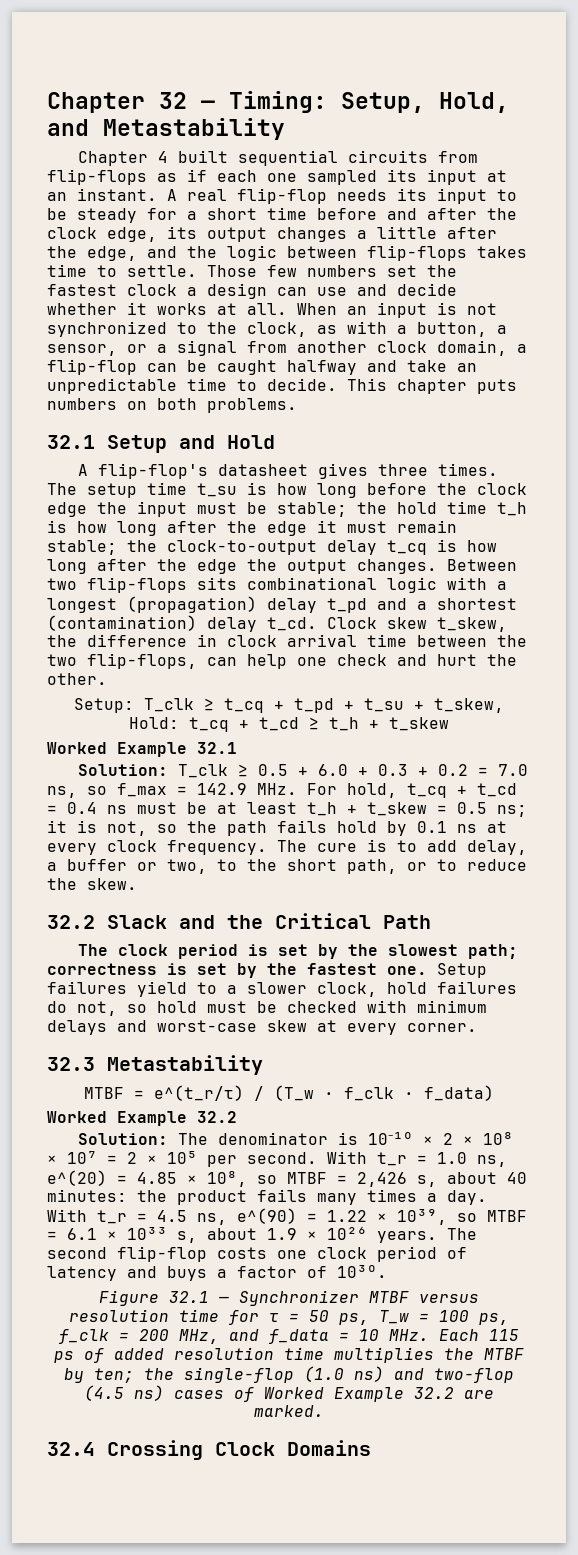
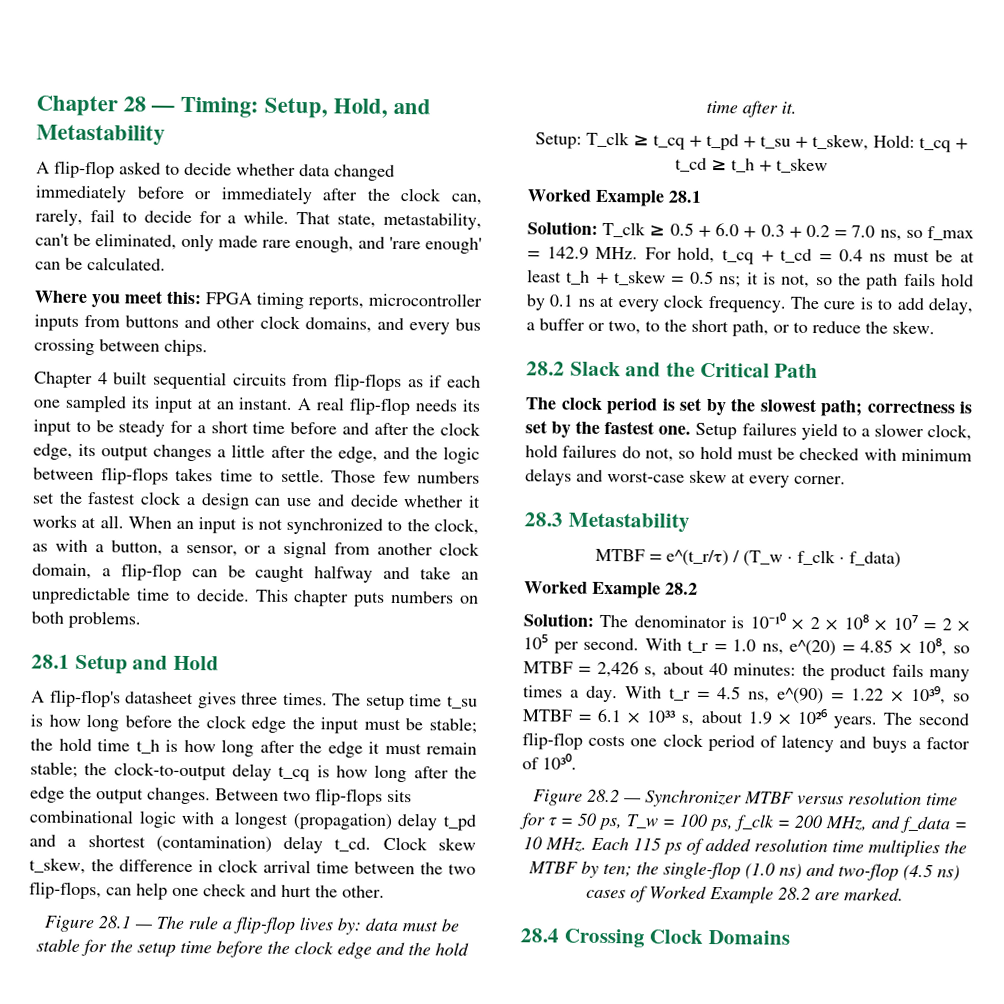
- Chapter 32 — Timing: Setup, Hold, and Metastability
+ Chapter 28 — Timing: Setup, Hold, and Metastability
+ A flip-flop asked to decide whether data changed immediately before or immediately after the clock can, rarely, fail to decide for a while. That state, metastability, can't be eliminated, only made rare enough, and 'rare enough' can be calculated.
+ Where you meet this: FPGA timing reports, microcontroller inputs from buttons and other clock domains, and every bus crossing between chips.
- 32.1 Setup and Hold
+ 28.1 Setup and Hold
+ Figure 28.1 — The rule a flip-flop lives by: data must be stable for the setup time before the clock edge and the hold time after it.
- Worked Example 32.1
+ Worked Example 28.1
- 32.2 Slack and the Critical Path
+ 28.2 Slack and the Critical Path
- 32.3 Metastability
+ 28.3 Metastability
  MTBF = e^(t_r/τ) / (T_w · f_clk · f_data)
- Worked Example 32.2
+ Worked Example 28.2
- Figure 32.1 — Synchronizer MTBF versus resolution time for τ = 50 ps, T_w = 100 ps, f_clk = 200 MHz, and f_data = 10 MHz. Each 115 ps of added resolution time multiplies the MTBF by ten; the single-flop (1.0 ns) and two-flop (4.5 ns) cases of Worked Example 32.2 are marked.
+ Figure 28.2 — Synchronizer MTBF versus resolution time for τ = 50 ps, T_w = 100 ps, f_clk = 200 MHz, and f_data = 10 MHz. Each 115 ps of added resolution time multiplies the MTBF by ten; the single-flop (1.0 ns) and two-flop (4.5 ns) cases of Worked Example 28.2 are marked.
- 32.4 Crossing Clock Domains
+ 28.4 Crossing Clock Domains

